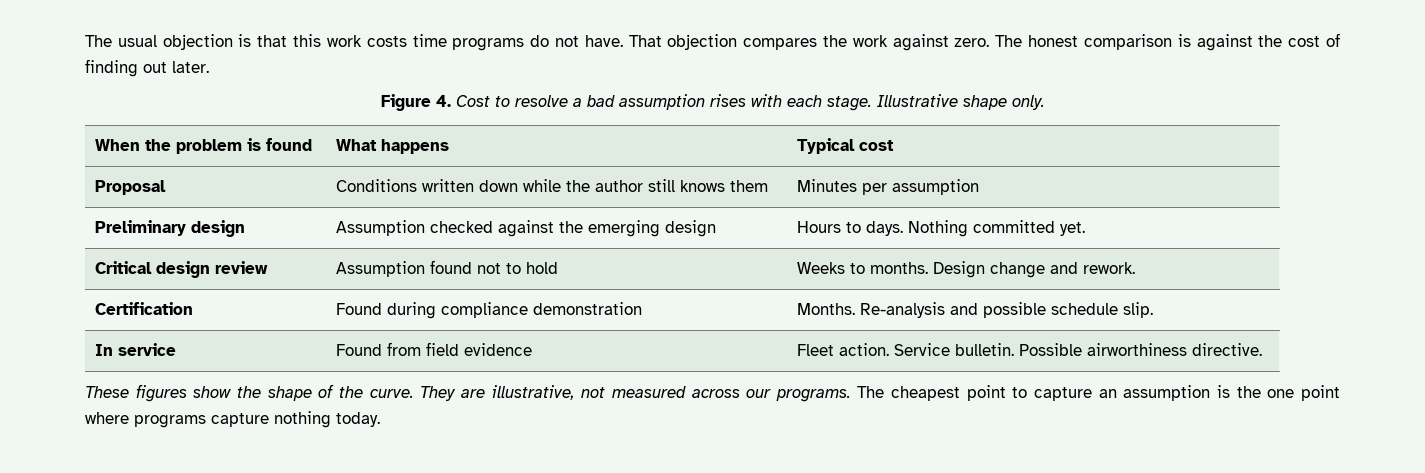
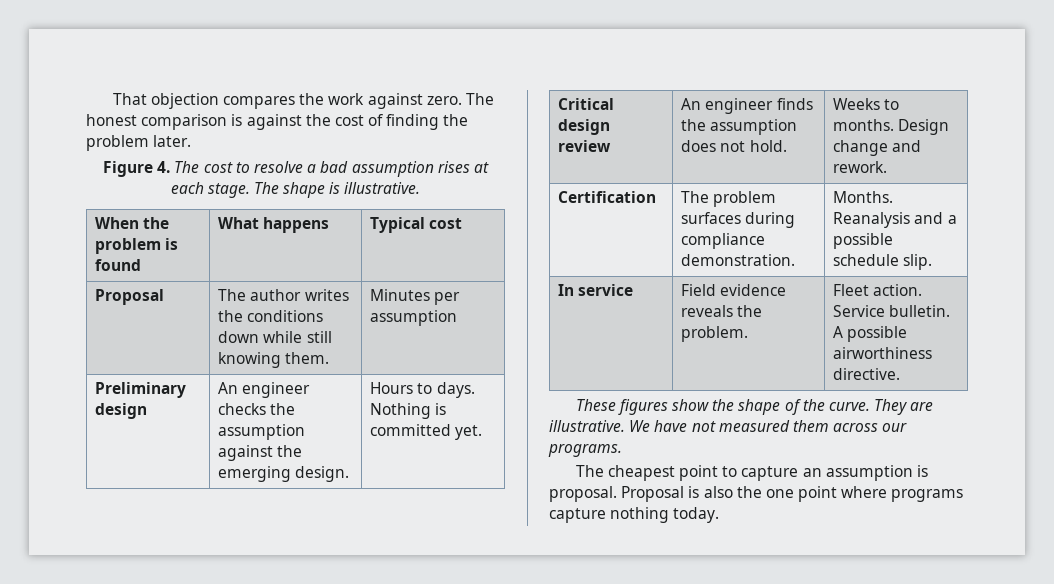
- The usual objection is that this work costs time programs do not have.
- The honest comparison is against the cost of finding out later.
+ The honest comparison is against the cost of finding the problem later.
- Figure 4. Cost to resolve a bad assumption rises with each stage.
+ Figure 4. The cost to resolve a bad assumption rises at each stage.
- Illustrative shape only.
+ The shape is illustrative.
- Proposal | Conditions written down while the author still knows them | Minutes per assumption
+ Proposal | The author writes the conditions down while still knowing them. | Minutes per assumption
- Preliminary design | Assumption checked against the emerging design | Hours to days. Nothing committed yet.
+ Preliminary design | An engineer checks the assumption against the emerging design. | Hours to days. Nothing is committed yet.
- Critical design review | Assumption found not to hold | Weeks to months. Design change and rework.
+ Critical design review | An engineer finds the assumption does not hold. | Weeks to months. Design change and rework.
- Certification | Found during compliance demonstration | Months. Re-analysis and possible schedule slip.
+ Certification | The problem surfaces during compliance demonstration. | Months. Reanalysis and a possible schedule slip.
- In service | Found from field evidence | Fleet action. Service bulletin. Possible airworthiness directive.
+ In service | Field evidence reveals the problem. | Fleet action. Service bulletin. A possible airworthiness directive.
- They are illustrative, not measured across our programs. The cheapest point to capture an assumption is the one point where programs capture nothing today.
+ They are illustrative. We have not measured them across our programs.
+ The cheapest point to capture an assumption is proposal. Proposal is also the one point where programs capture nothing today.

